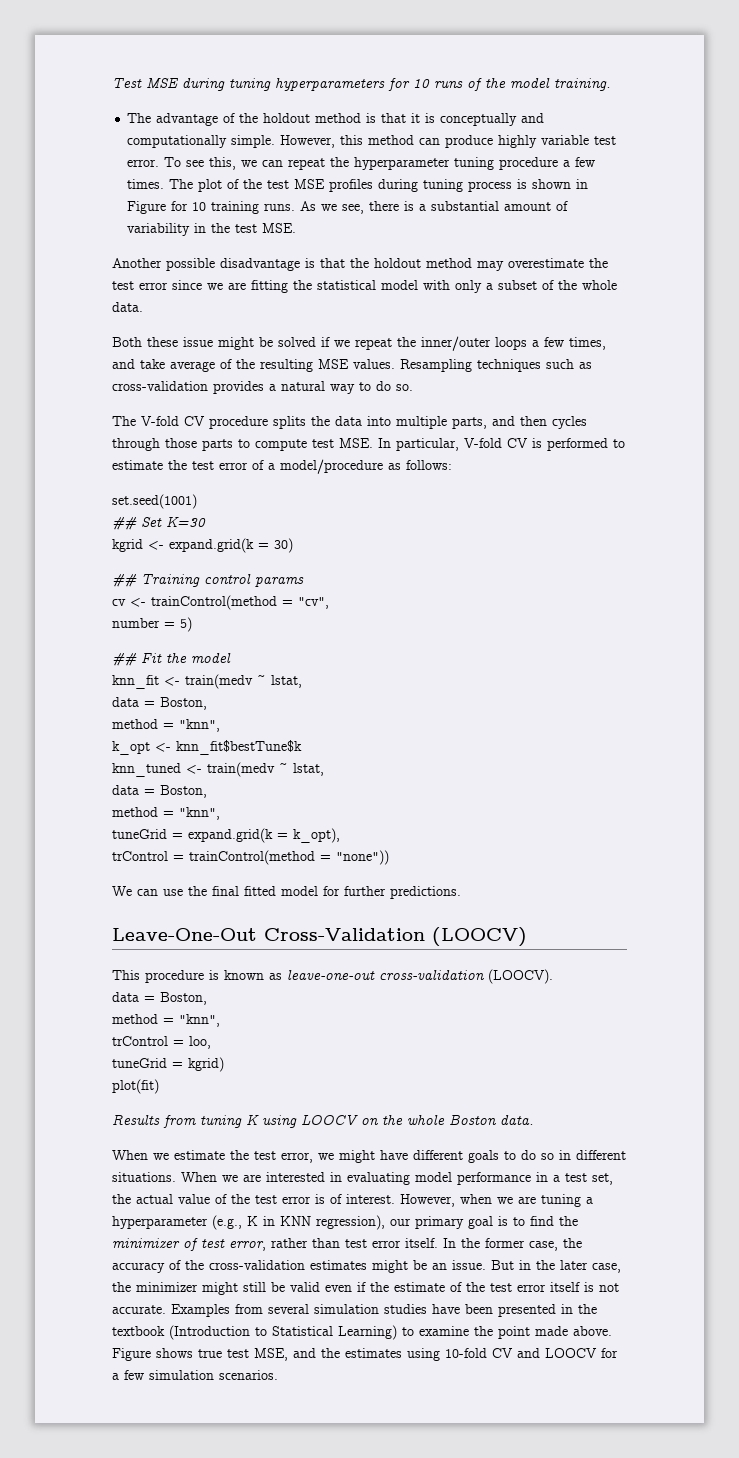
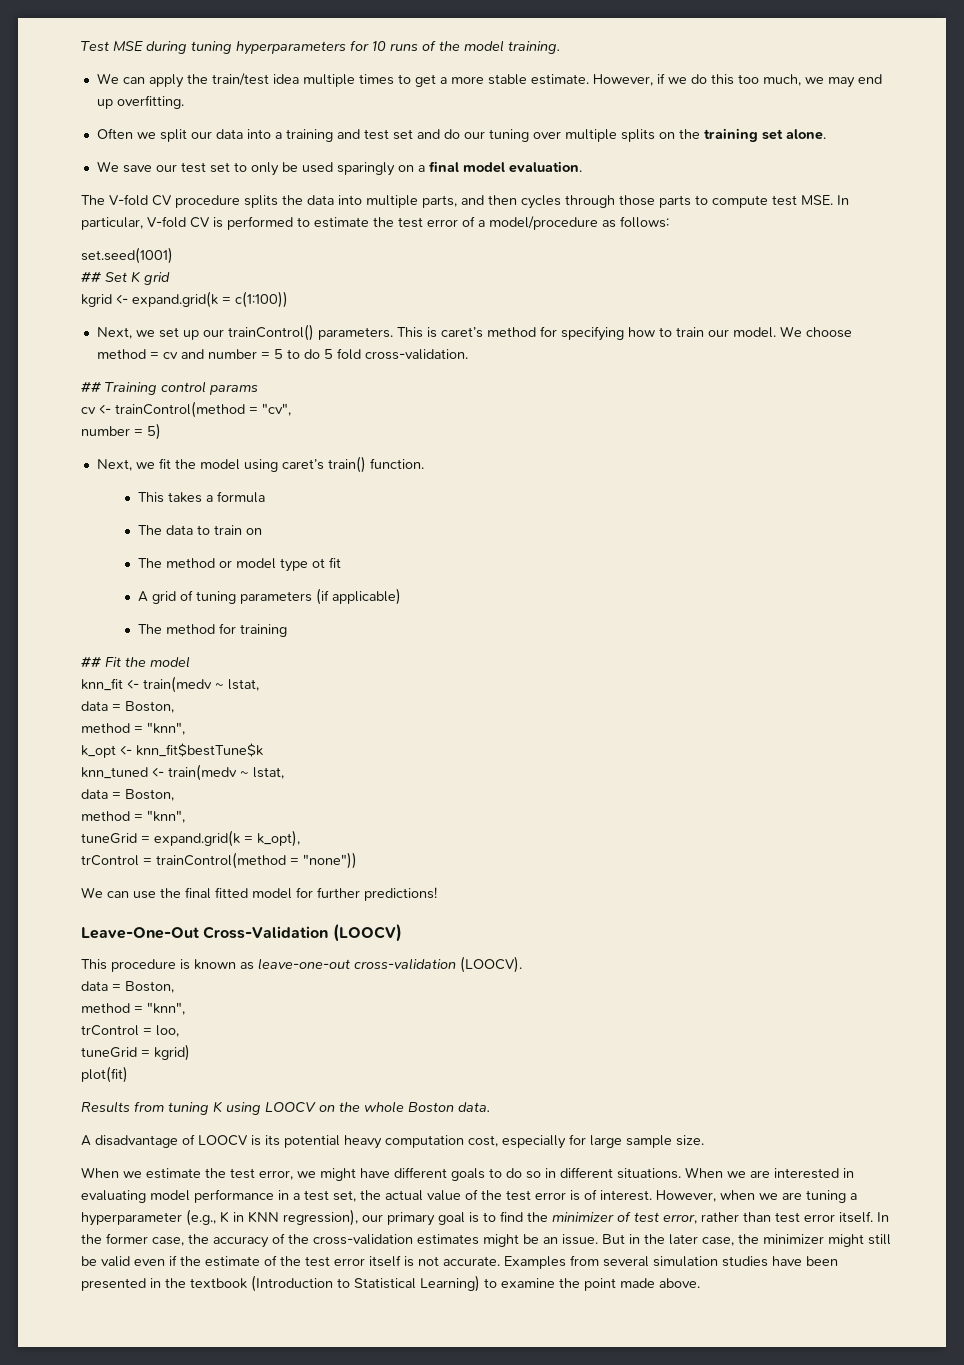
- The advantage of the holdout method is that it is conceptually and computationally simple. However, this method can produce highly variable test error. To see this, we can repeat the hyperparameter tuning procedure a few times. The plot of the test MSE profiles during tuning process is shown in Figure for 10 training runs. As we see, there is a substantial amount of variability in the test MSE.
- Another possible disadvantage is that the holdout method may overestimate the test error since we are fitting the statistical model with only a subset of the whole data.
- Both these issue might be solved if we repeat the inner/outer loops a few times, and take average of the resulting MSE values. Resampling techniques such as cross-validation provides a natural way to do so.
+ We can apply the train/test idea multiple times to get a more stable estimate. However, if we do this too much, we may end up overfitting.
+ Often we split our data into a training and test set and do our tuning over multiple splits on the training set alone.
+ We save our test set to only be used sparingly on a final model evaluation.
- ## Set K=30
+ ## Set K grid
- kgrid <- expand.grid(k = 30)
+ kgrid <- expand.grid(k = c(1:100))
+ Next, we set up our trainControl() parameters. This is caret’s method for specifying how to train our model. We choose method = cv and number = 5 to do 5 fold cross-validation.
+ Next, we fit the model using caret’s train() function.
+ This takes a formula
+ The data to train on
+ The method or model type ot fit
+ A grid of tuning parameters (if applicable)
+ The method for training
- We can use the final fitted model for further predictions.
+ We can use the final fitted model for further predictions!
+ A disadvantage of LOOCV is its potential heavy computation cost, especially for large sample size.
- Figure shows true test MSE, and the estimates using 10-fold CV and LOOCV for a few simulation scenarios.

